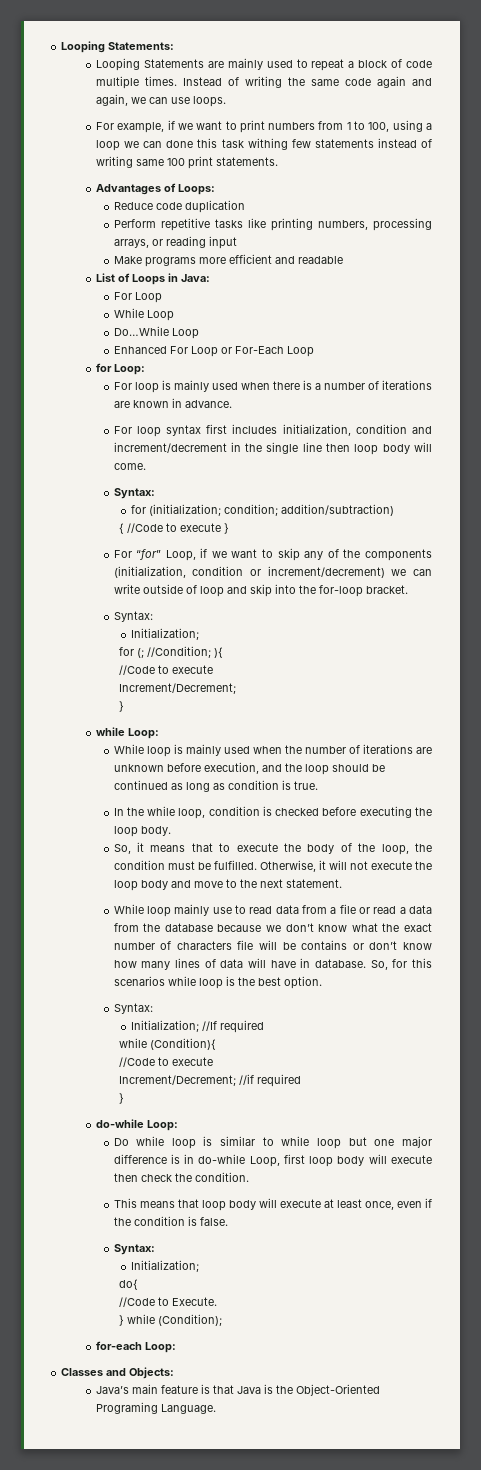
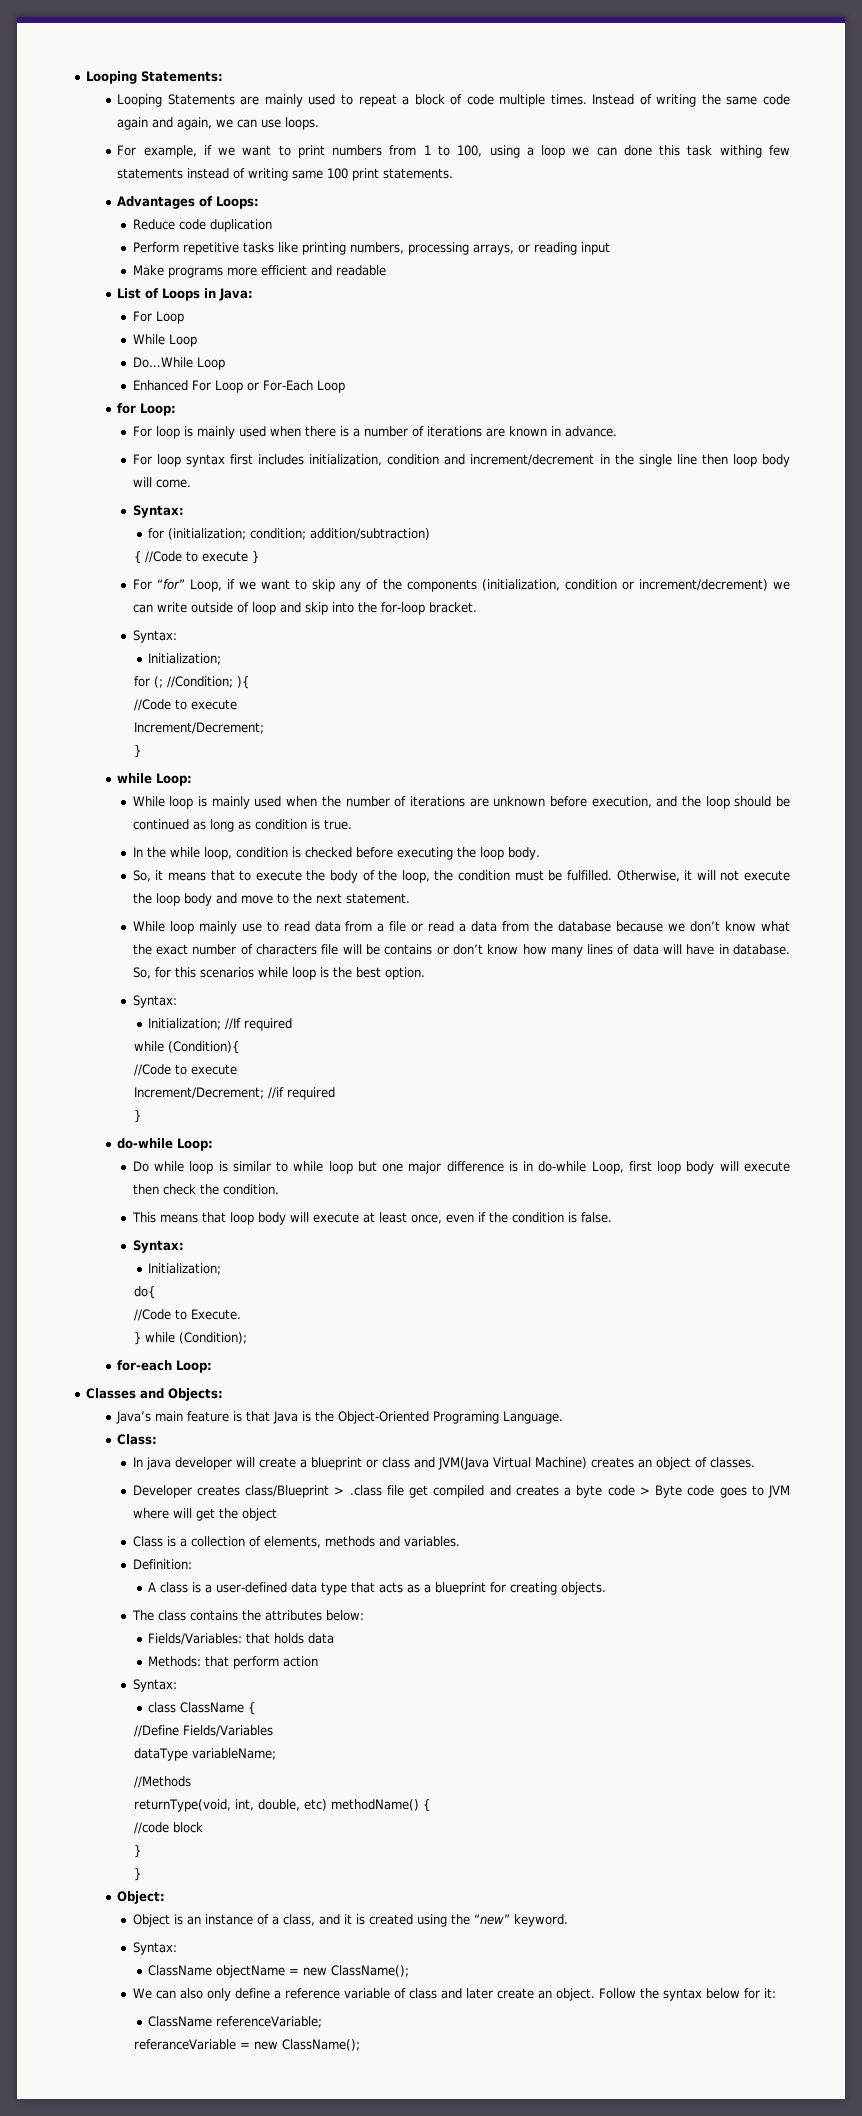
+ Class:
+ In java developer will create a blueprint or class and JVM(Java Virtual Machine) creates an object of classes.
+ Developer creates class/Blueprint > .class file get compiled and creates a byte code > Byte code goes to JVM where will get the object
+ Class is a collection of elements, methods and variables.
+ Definition:
+ A class is a user-defined data type that acts as a blueprint for creating objects.
+ The class contains the attributes below:
+ Fields/Variables: that holds data
+ Methods: that perform action
+ Syntax:
+ class ClassName {
+ //Define Fields/Variables
+ dataType variableName;
+ //Methods
+ returnType(void, int, double, etc) methodName() {
+ //code block
+ }
+ }
+ Object:
+ Object is an instance of a class, and it is created using the “new” keyword.
+ Syntax:
+ ClassName objectName = new ClassName();
+ We can also only define a reference variable of class and later create an object. Follow the syntax below for it:
+ ClassName referenceVariable;
+ referanceVariable = new ClassName();

